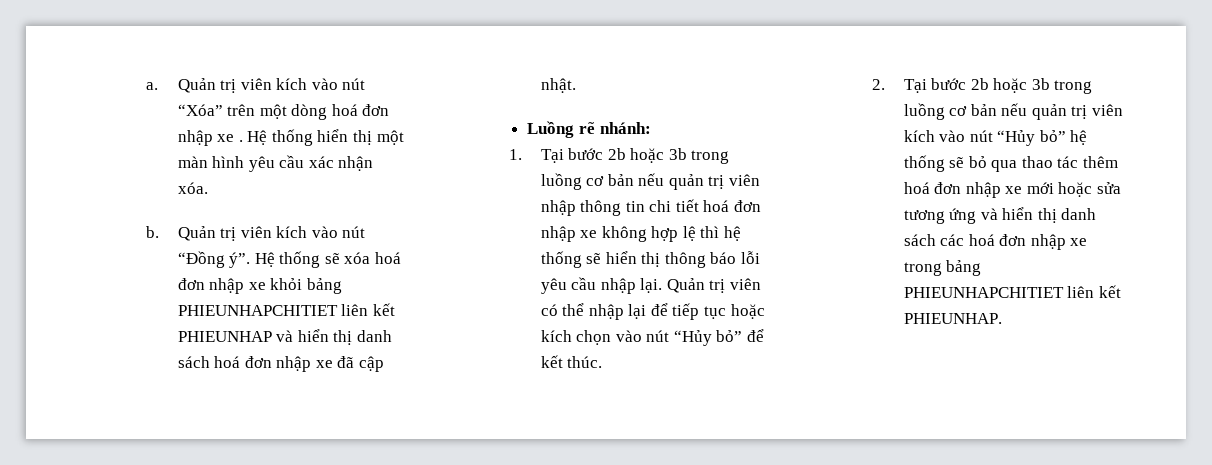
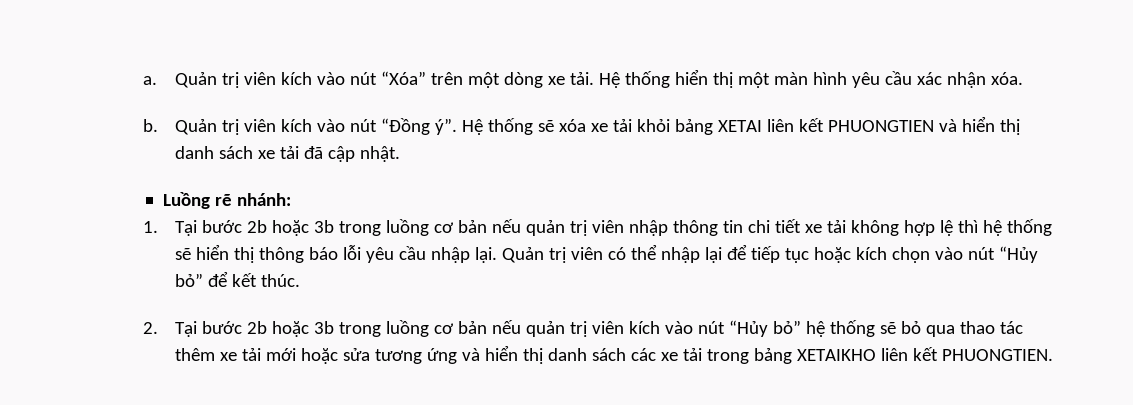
- Quản trị viên kích vào nút “Xóa” trên một dòng hoá đơn nhập xe .
+ Quản trị viên kích vào nút “Xóa” trên một dòng xe tải.
- Hệ thống sẽ xóa hoá đơn nhập xe khỏi bảng PHIEUNHAPCHITIET liên kết PHIEUNHAP và hiển thị danh sách hoá đơn nhập xe đã cập nhật.
+ Hệ thống sẽ xóa xe tải khỏi bảng XETAI liên kết PHUONGTIEN và hiển thị danh sách xe tải đã cập nhật.
- 1. Tại bước 2b hoặc 3b trong luồng cơ bản nếu quản trị viên nhập thông tin chi tiết hoá đơn nhập xe không hợp lệ thì hệ thống sẽ hiển thị thông báo lỗi yêu cầu nhập lại.
+ 1. Tại bước 2b hoặc 3b trong luồng cơ bản nếu quản trị viên nhập thông tin chi tiết xe tải không hợp lệ thì hệ thống sẽ hiển thị thông báo lỗi yêu cầu nhập lại.
- 2. Tại bước 2b hoặc 3b trong luồng cơ bản nếu quản trị viên kích vào nút “Hủy bỏ” hệ thống sẽ bỏ qua thao tác thêm hoá đơn nhập xe mới hoặc sửa tương ứng và hiển thị danh sách các hoá đơn nhập xe trong bảng PHIEUNHAPCHITIET liên kết PHIEUNHAP.
+ 2. Tại bước 2b hoặc 3b trong luồng cơ bản nếu quản trị viên kích vào nút “Hủy bỏ” hệ thống sẽ bỏ qua thao tác thêm xe tải mới hoặc sửa tương ứng và hiển thị danh sách các xe tải trong bảng XETAIKHO liên kết PHUONGTIEN.

